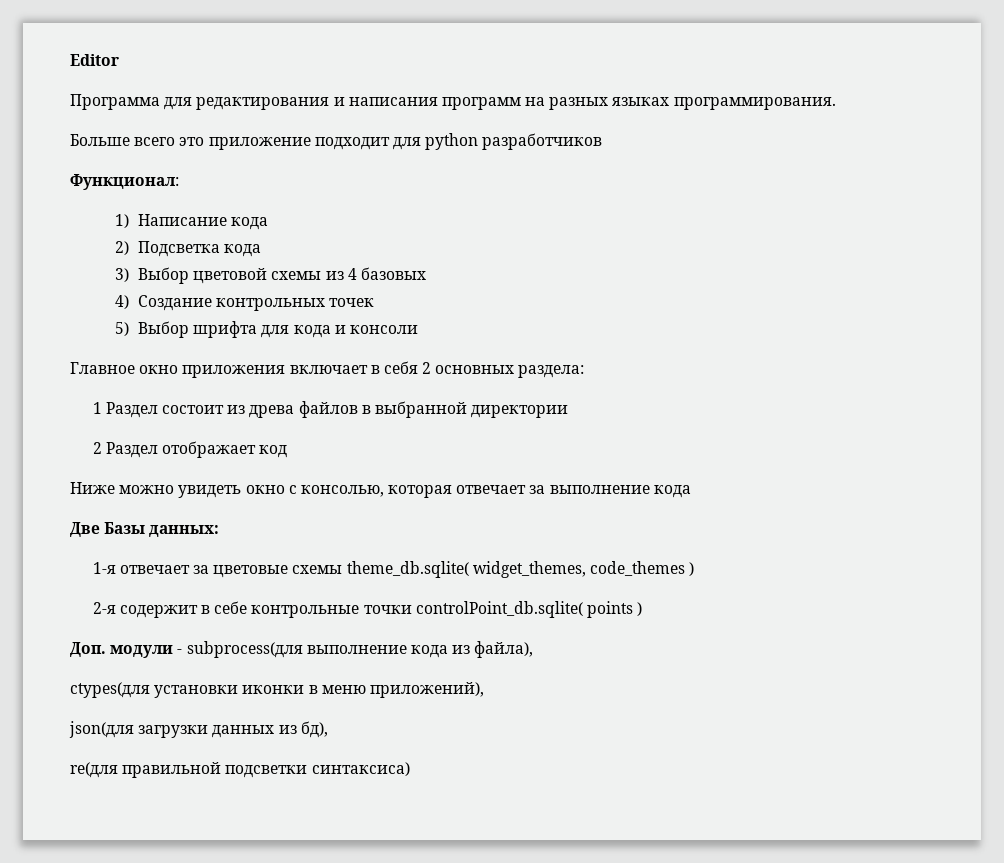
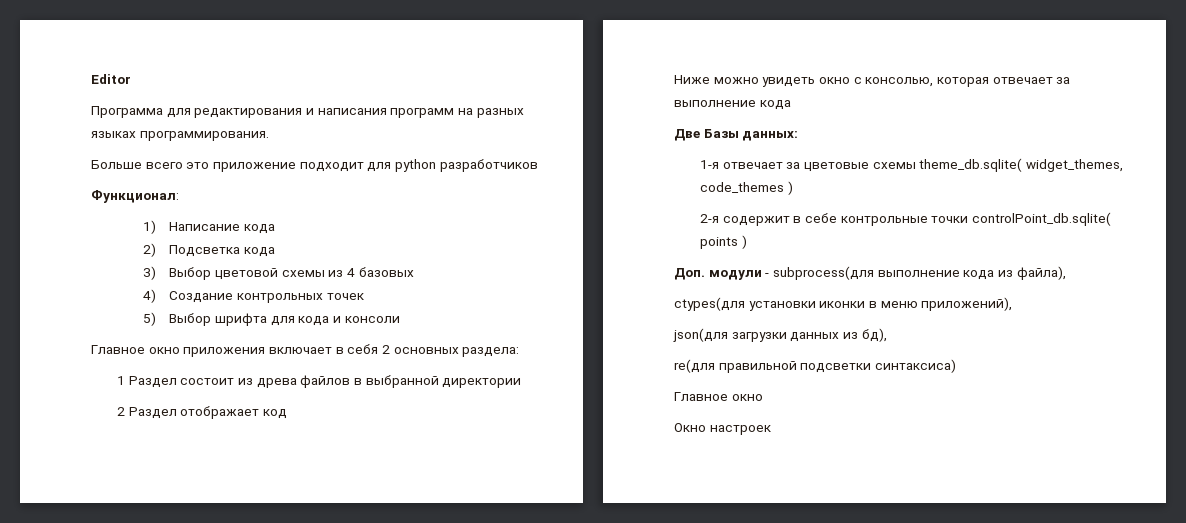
  re(для правильной подсветки синтаксиса)
+ Главное окно
+ Окно настроек

